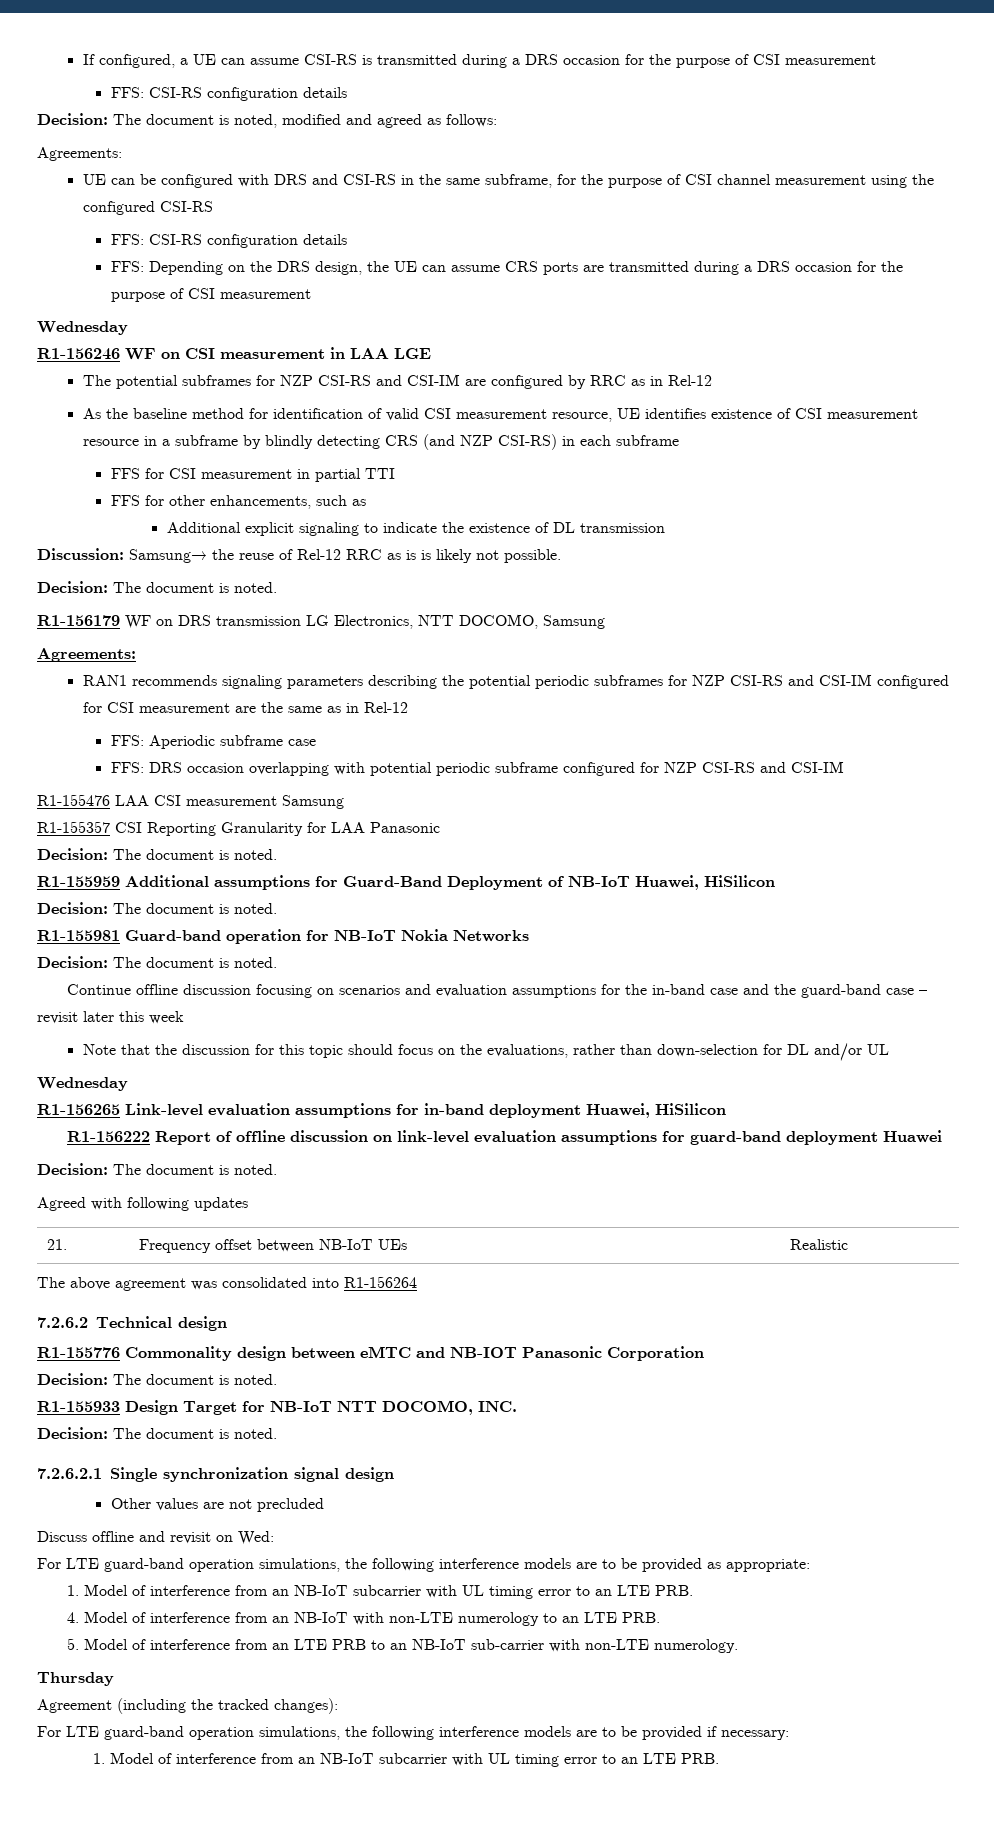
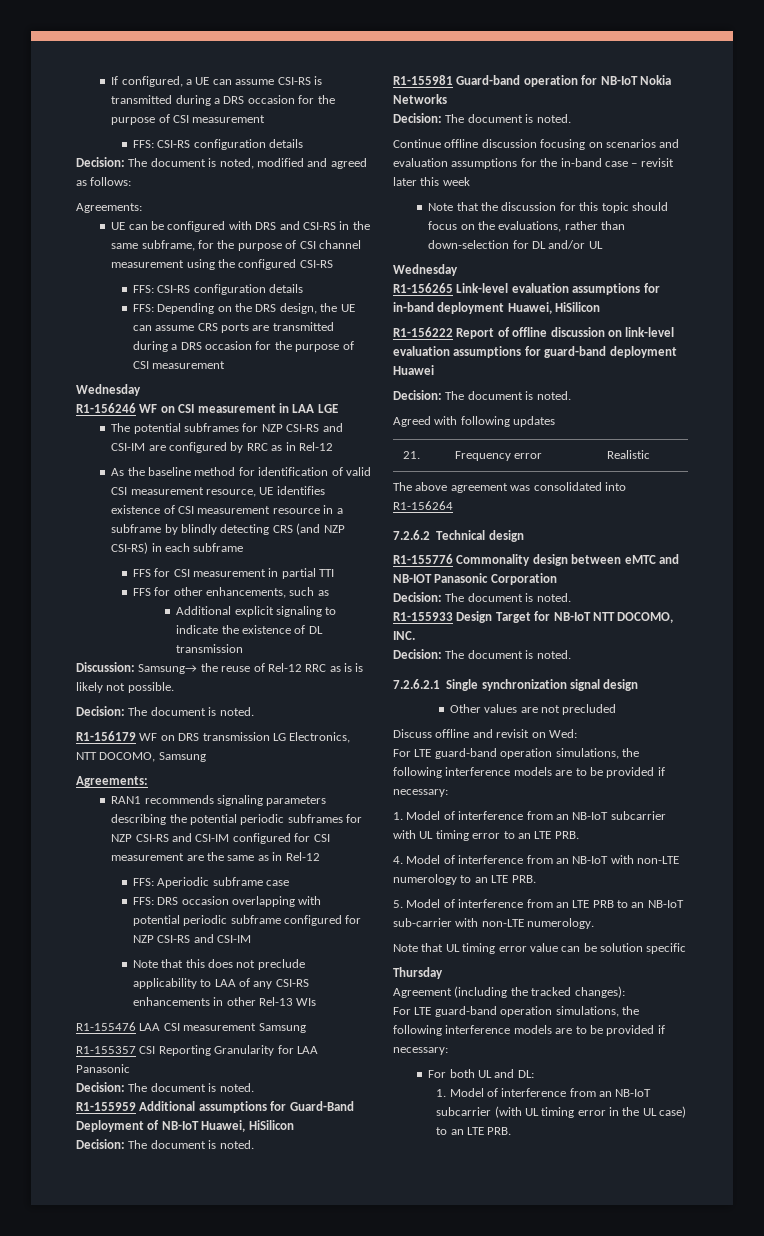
+ Note that this does not preclude applicability to LAA of any CSI-RS enhancements in other Rel-13 WIs
- Continue offline discussion focusing on scenarios and evaluation assumptions for the in-band case and the guard-band case – revisit later this week
+ Continue offline discussion focusing on scenarios and evaluation assumptions for the in-band case – revisit later this week
- 21. | Frequency offset between NB-IoT UEs | Realistic
+ 21. | Frequency error | Realistic
  Discuss offline and revisit on Wed:
- For LTE guard-band operation simulations, the following interference models are to be provided as appropriate:
+ For LTE guard-band operation simulations, the following interference models are to be provided if necessary:
+ Note that UL timing error value can be solution specific
  Agreement (including the tracked changes):
  For LTE guard-band operation simulations, the following interference models are to be provided if necessary:
- 1. Model of interference from an NB-IoT subcarrier with UL timing error to an LTE PRB.
+ For both UL and DL:
+ 1. Model of interference from an NB-IoT subcarrier (with UL timing error in the UL case) to an LTE PRB.

